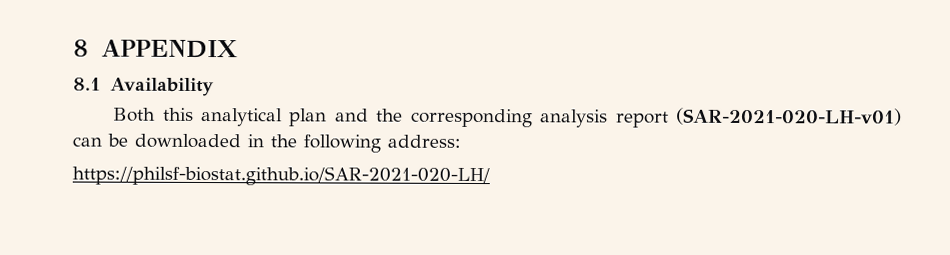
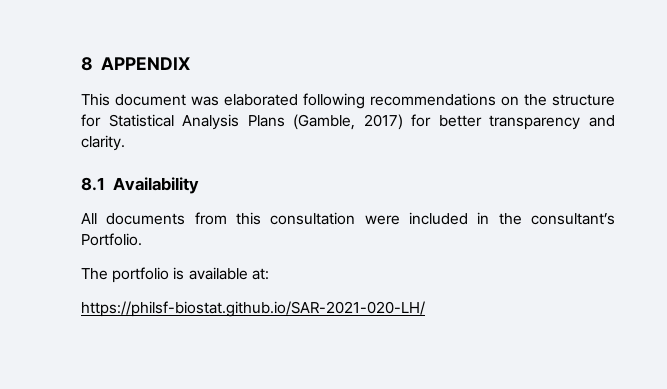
+ This document was elaborated following recommendations on the structure for Statistical Analysis Plans (Gamble, 2017) for better transparency and clarity.
  8.1 Availability
- Both this analytical plan and the corresponding analysis report (SAR-2021-020-LH-v01) can be downloaded in the following address:
+ All documents from this consultation were included in the consultant’s Portfolio.
+ The portfolio is available at:

